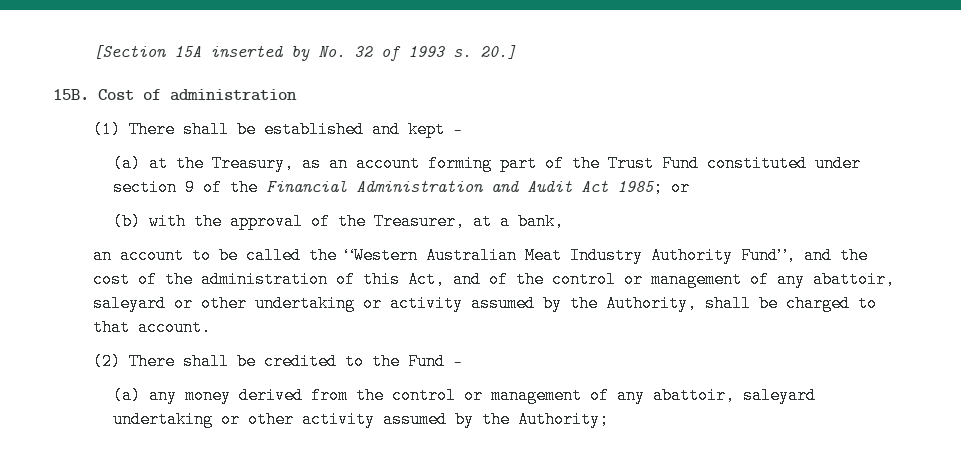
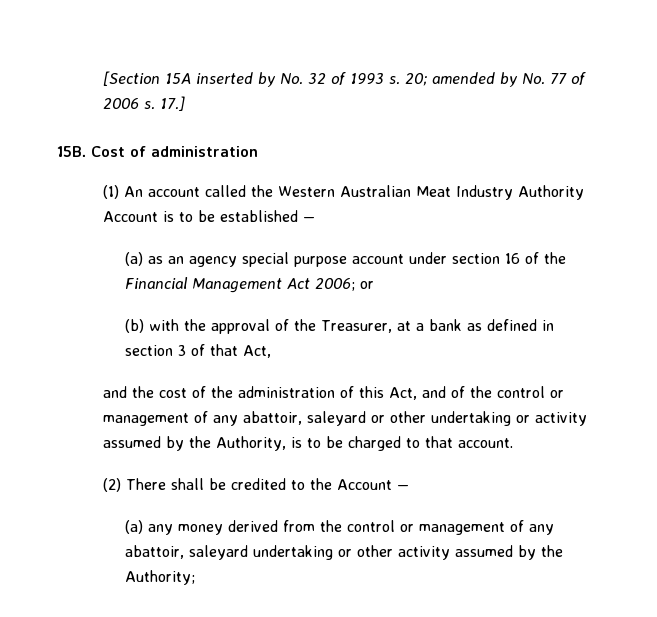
- 20.]
+ 20; amended by No. 77 of 2006 s. 17.]
- (1) There shall be established and kept —
- (a) at the Treasury, as an account forming part of the Trust Fund constituted under section 9 of the Financial Administration and Audit Act 1985; or
+ (1) An account called the Western Australian Meat Industry Authority Account is to be established —
+ (a) as an agency special purpose account under section 16 of the Financial Management Act 2006; or
- (b) with the approval of the Treasurer, at a bank,
- an account to be called the “Western Australian Meat Industry Authority Fund”, and the cost of the administration of this Act, and of the control or management of any abattoir, saleyard or other undertaking or activity assumed by the Authority, shall be charged to that account.
+ (b) with the approval of the Treasurer, at a bank as defined in section 3 of that Act,
+ and the cost of the administration of this Act, and of the control or management of any abattoir, saleyard or other undertaking or activity assumed by the Authority, is to be charged to that account.
- (2) There shall be credited to the Fund —
+ (2) There shall be credited to the Account —

